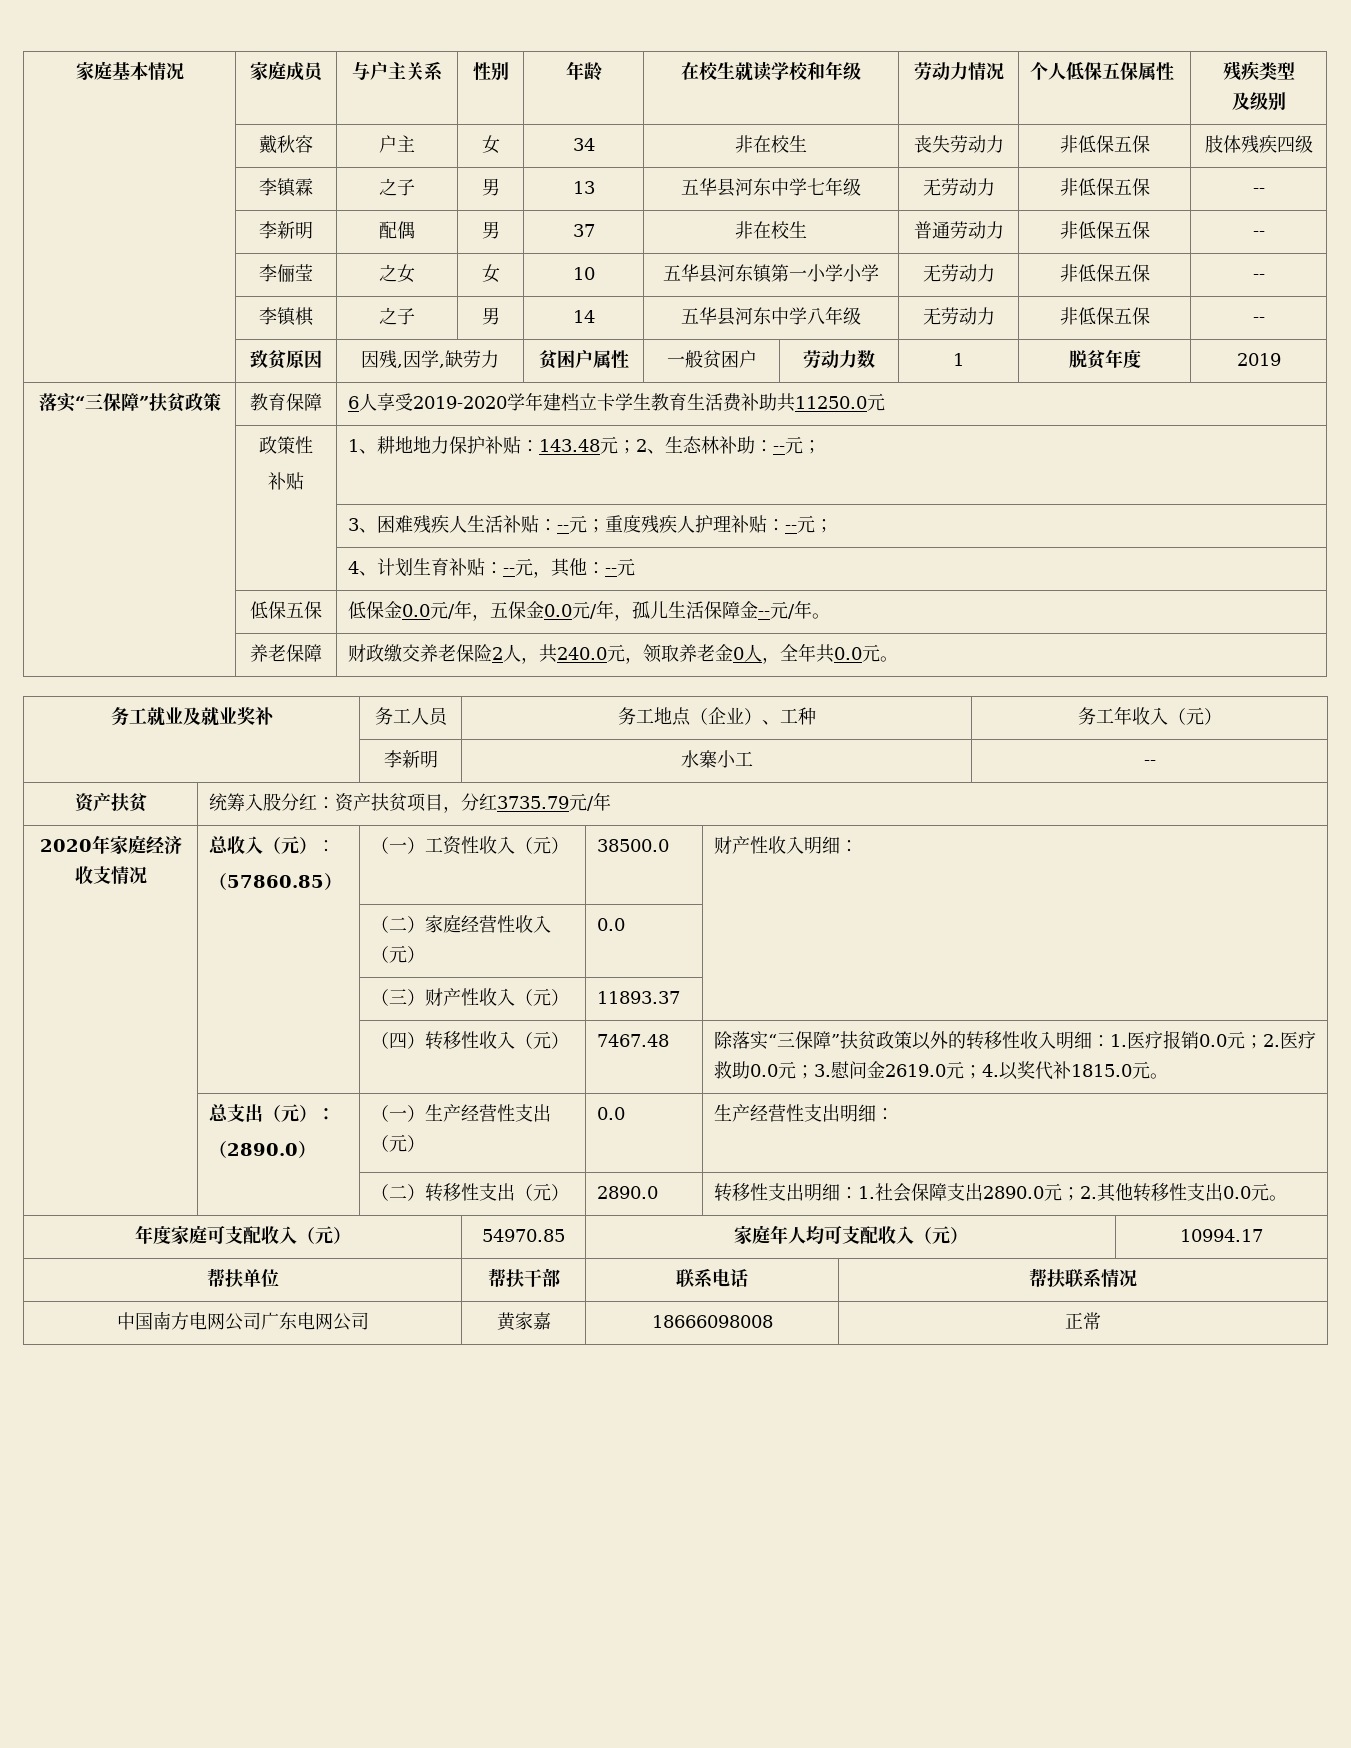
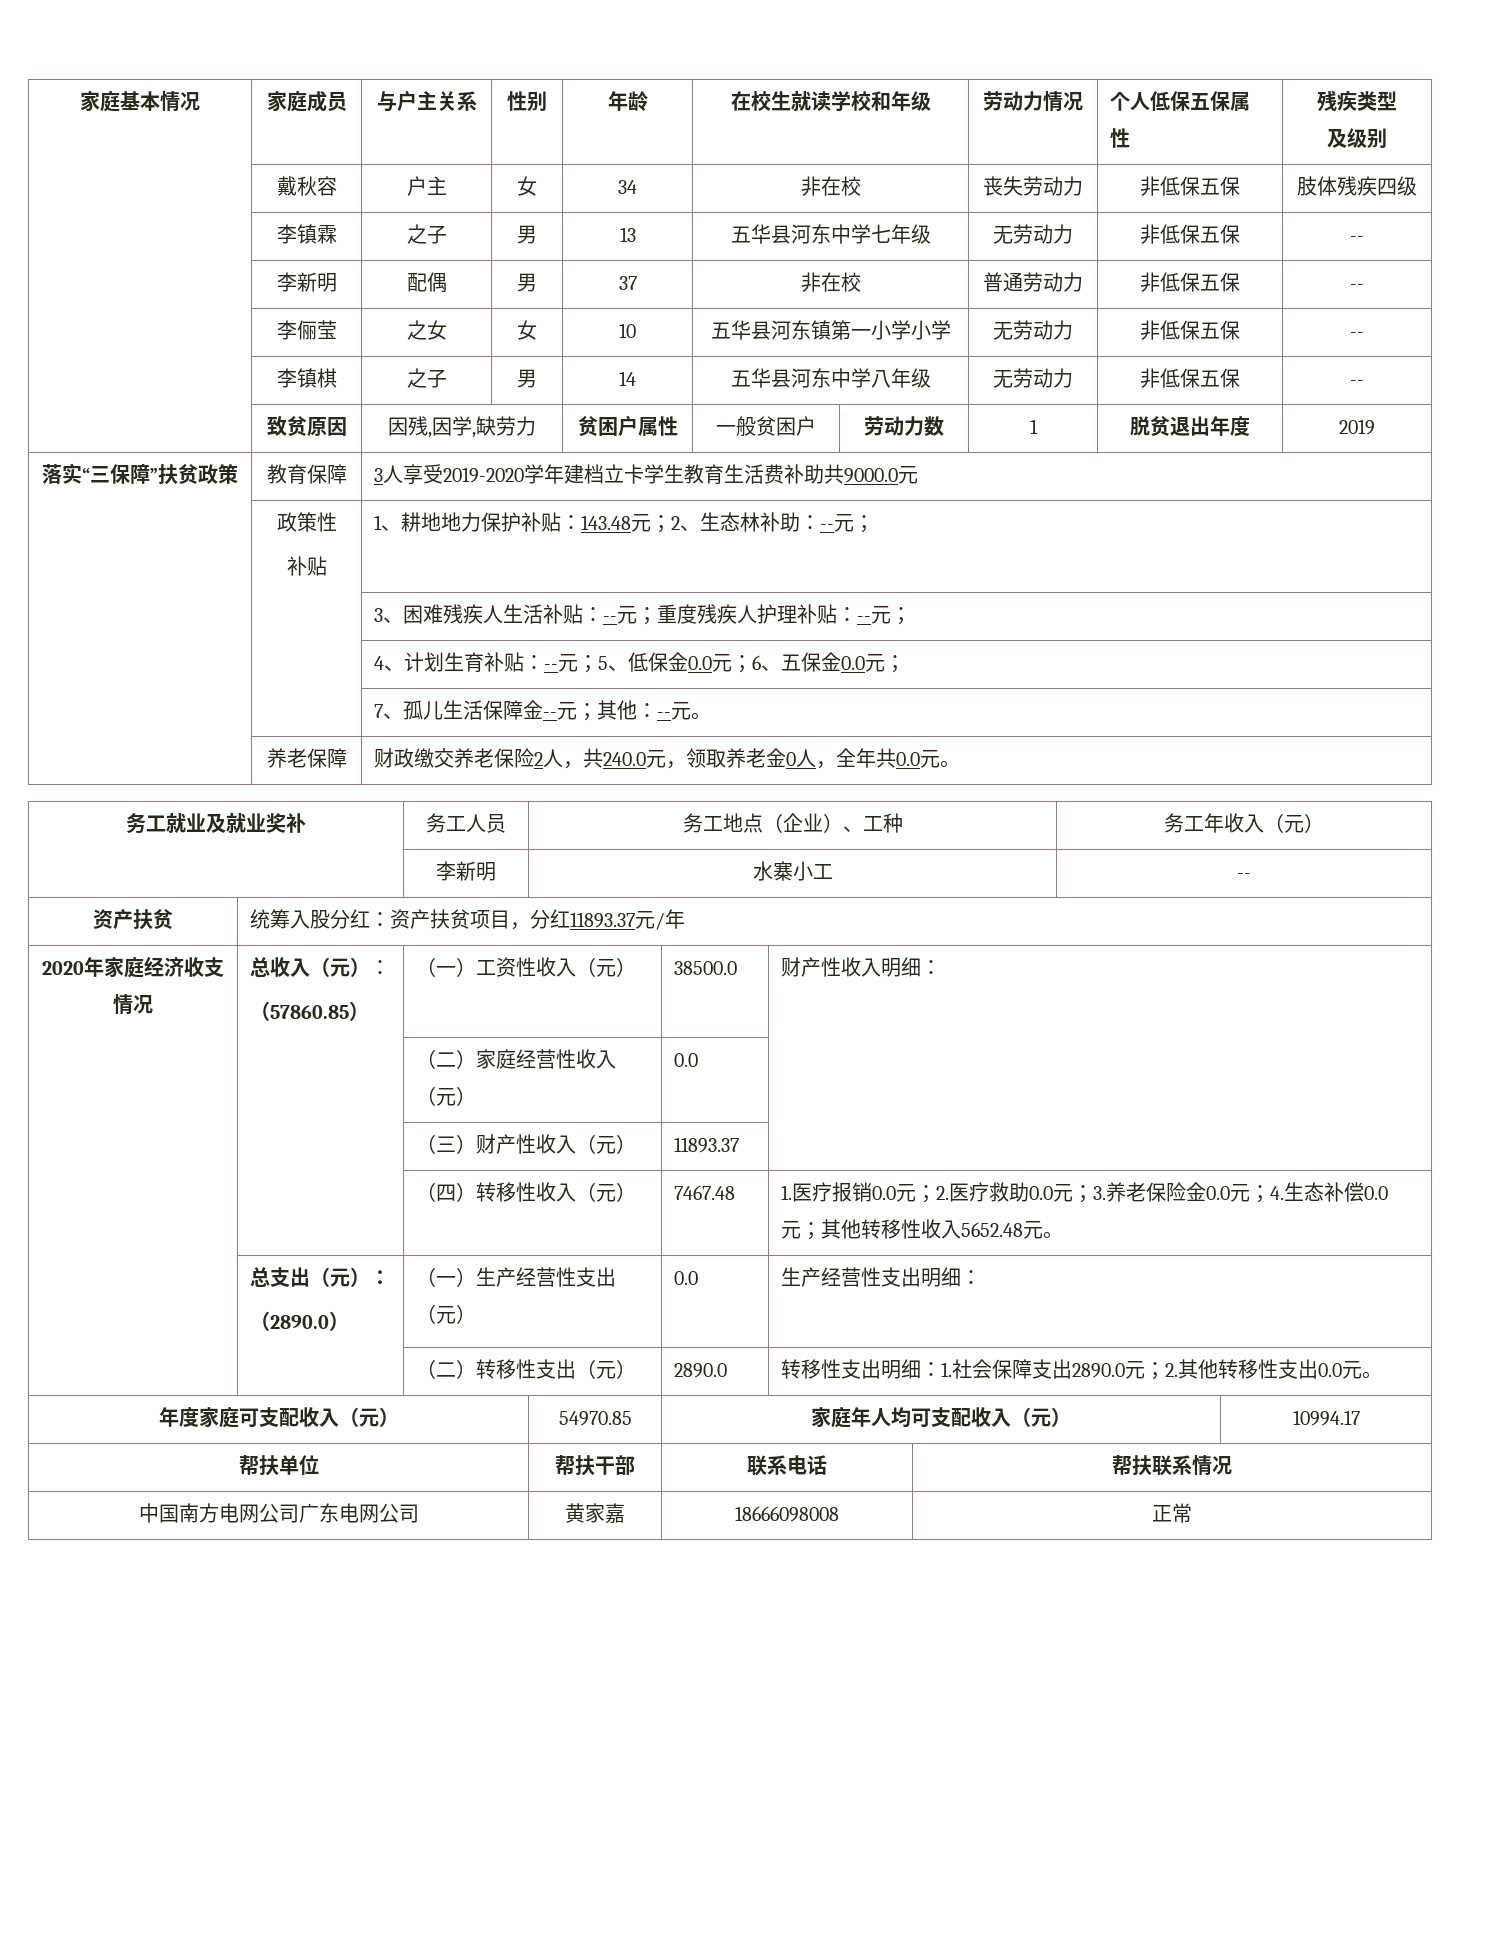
- | 戴秋容 | 户主 | 女 | 34 | 非在校生 | 丧失劳动力 | 非低保五保 | 肢体残疾四级
+ | 戴秋容 | 户主 | 女 | 34 | 非在校 | 丧失劳动力 | 非低保五保 | 肢体残疾四级
- | 李新明 | 配偶 | 男 | 37 | 非在校生 | 普通劳动力 | 非低保五保 | --
+ | 李新明 | 配偶 | 男 | 37 | 非在校 | 普通劳动力 | 非低保五保 | --
- | 致贫原因 | 因残,因学,缺劳力 | 贫困户属性 | 一般贫困户 | 劳动力数 | 1 | 脱贫年度 | 2019
+ | 致贫原因 | 因残,因学,缺劳力 | 贫困户属性 | 一般贫困户 | 劳动力数 | 1 | 脱贫退出年度 | 2019
- 落实“三保障”扶贫政策 | 教育保障 | 6人享受2019-2020学年建档立卡学生教育生活费补助共11250.0元
+ 落实“三保障”扶贫政策 | 教育保障 | 3人享受2019-2020学年建档立卡学生教育生活费补助共9000.0元
- | | 4、计划生育补贴：--元，其他：--元
- | 低保五保 | 低保金0.0元/年，五保金0.0元/年，孤儿生活保障金--元/年。
+ | | 4、计划生育补贴：--元；5、低保金0.0元；6、五保金0.0元；
+ | | 7、孤儿生活保障金--元；其他：--元。
- 资产扶贫 | 统筹入股分红：资产扶贫项目，分红3735.79元/年
+ 资产扶贫 | 统筹入股分红：资产扶贫项目，分红11893.37元/年
- | | （四）转移性收入（元） | 7467.48 | 除落实“三保障”扶贫政策以外的转移性收入明细：1.医疗报销0.0元；2.医疗救助0.0元；3.慰问金2619.0元；4.以奖代补1815.0元。
+ | | （四）转移性收入（元） | 7467.48 | 1.医疗报销0.0元；2.医疗救助0.0元；3.养老保险金0.0元；4.生态补偿0.0元；其他转移性收入5652.48元。

